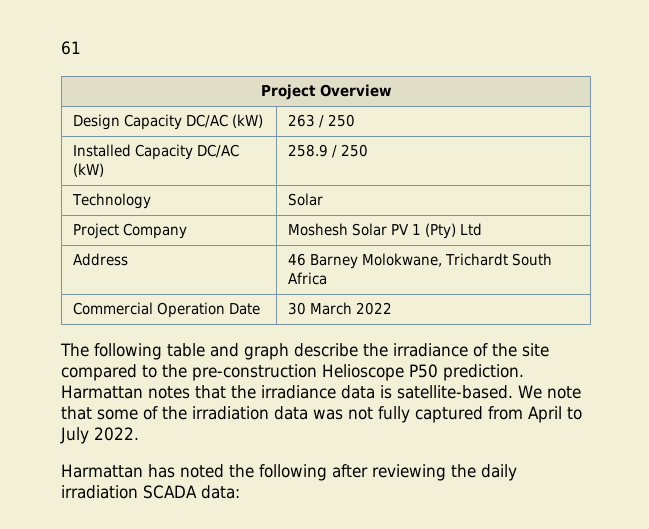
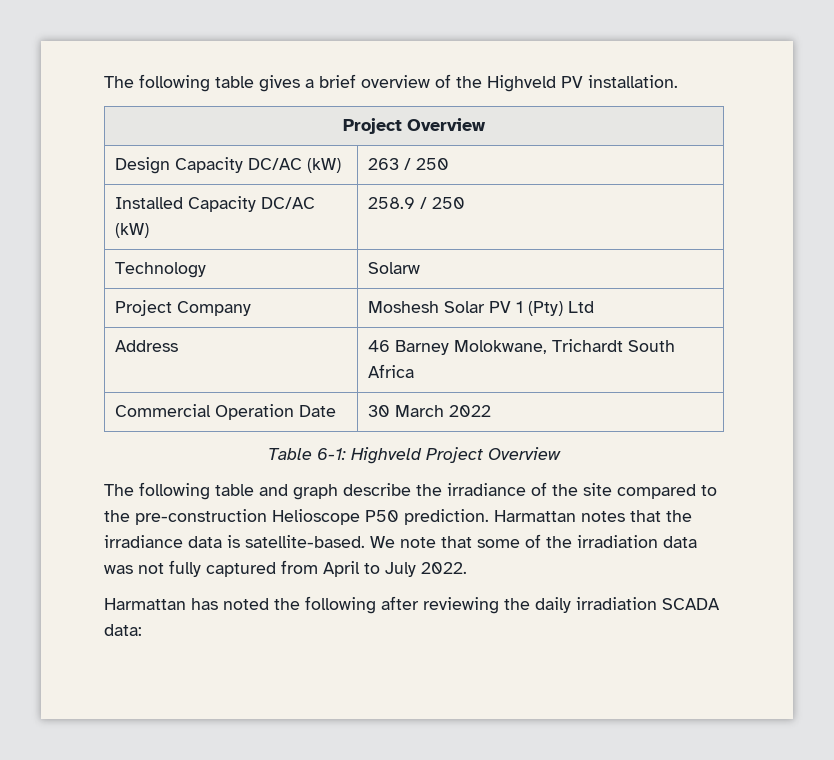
- 61
+ The following table gives a brief overview of the Highveld PV installation.
- Technology | Solar
+ Technology | Solarw
+ Table 6-1: Highveld Project Overview

